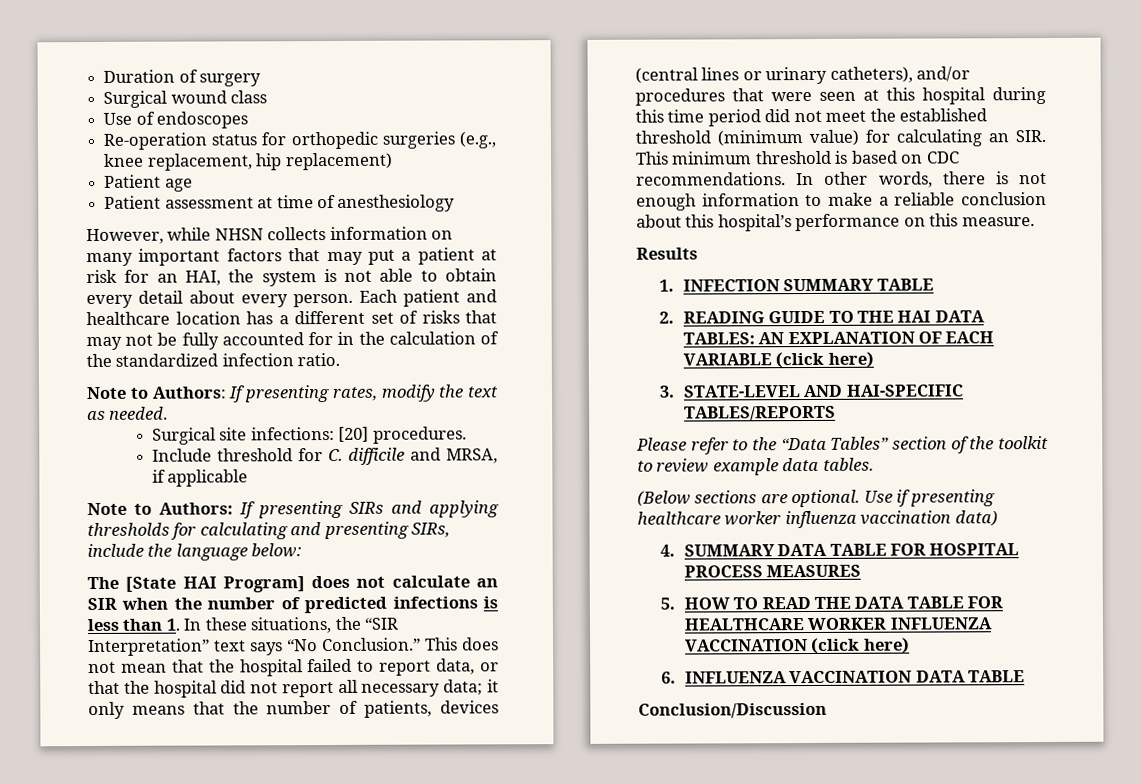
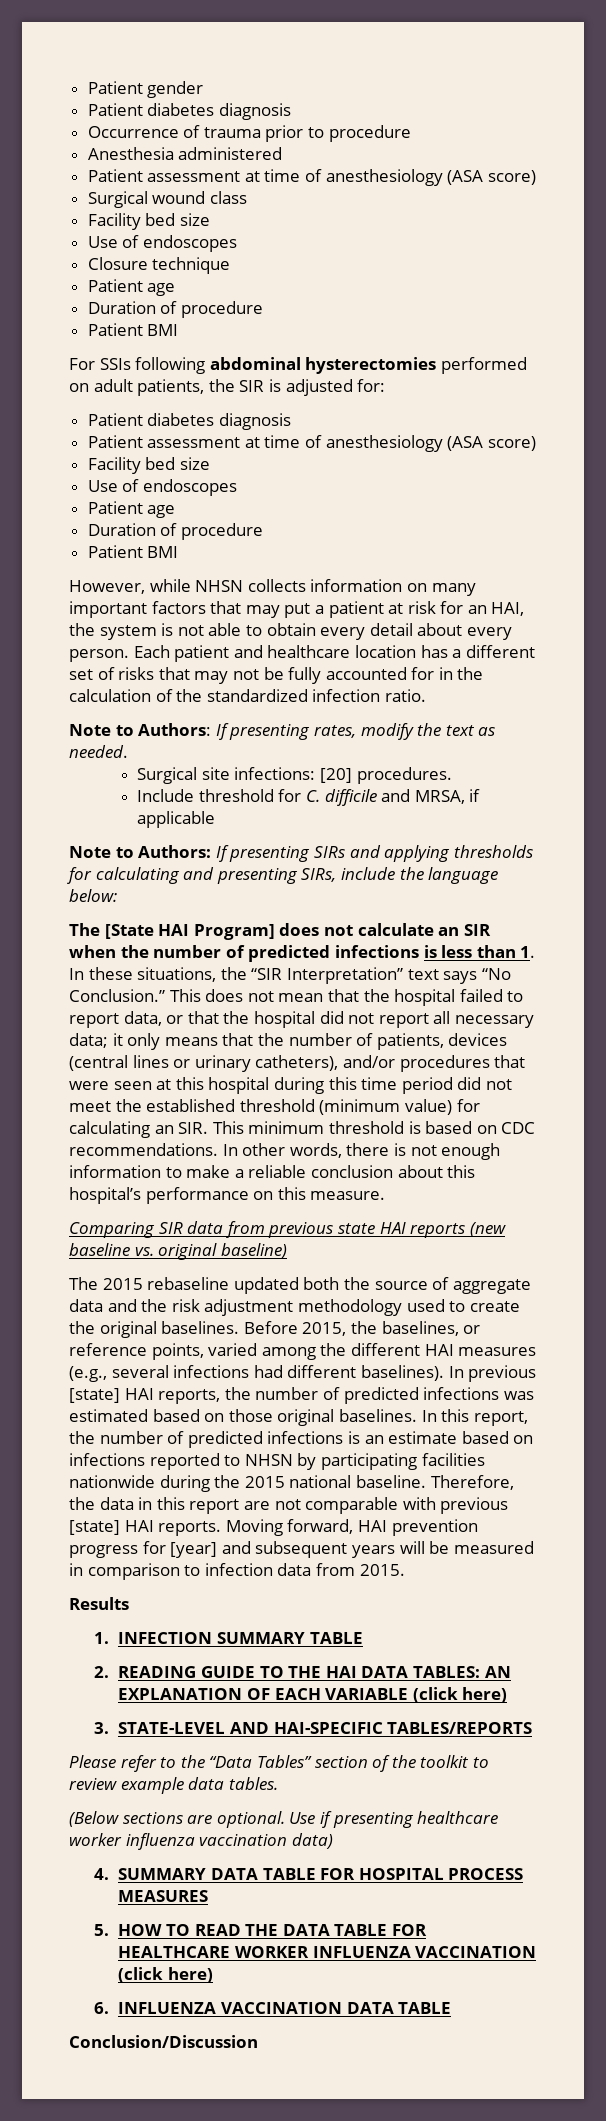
- Duration of surgery
+ Patient gender
+ Patient diabetes diagnosis
+ Occurrence of trauma prior to procedure
+ Anesthesia administered
+ Patient assessment at time of anesthesiology (ASA score)
  Surgical wound class
+ Facility bed size
  Use of endoscopes
- Re-operation status for orthopedic surgeries (e.g., knee replacement, hip replacement)
+ Closure technique
  Patient age
- Patient assessment at time of anesthesiology
+ Duration of procedure
+ Patient BMI
+ For SSIs following abdominal hysterectomies performed on adult patients, the SIR is adjusted for:
+ Patient diabetes diagnosis
+ Patient assessment at time of anesthesiology (ASA score)
+ Facility bed size
+ Use of endoscopes
+ Patient age
+ Duration of procedure
+ Patient BMI
+ Comparing SIR data from previous state HAI reports (new baseline vs. original baseline)
+ The 2015 rebaseline updated both the source of aggregate data and the risk adjustment methodology used to create the original baselines. Before 2015, the baselines, or reference points, varied among the different HAI measures (e.g., several infections had different baselines). In previous [state] HAI reports, the number of predicted infections was estimated based on those original baselines. In this report, the number of predicted infections is an estimate based on infections reported to NHSN by participating facilities nationwide during the 2015 national baseline. Therefore, the data in this report are not comparable with previous [state] HAI reports. Moving forward, HAI prevention progress for [year] and subsequent years will be measured in comparison to infection data from 2015.

